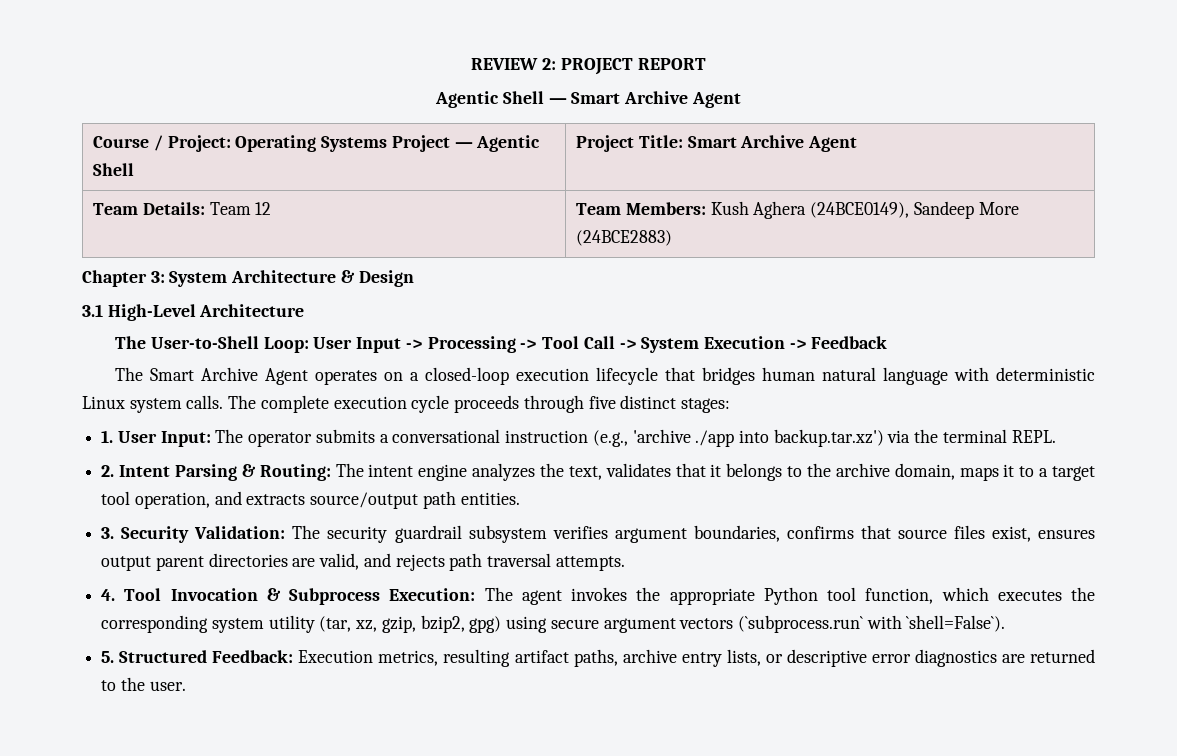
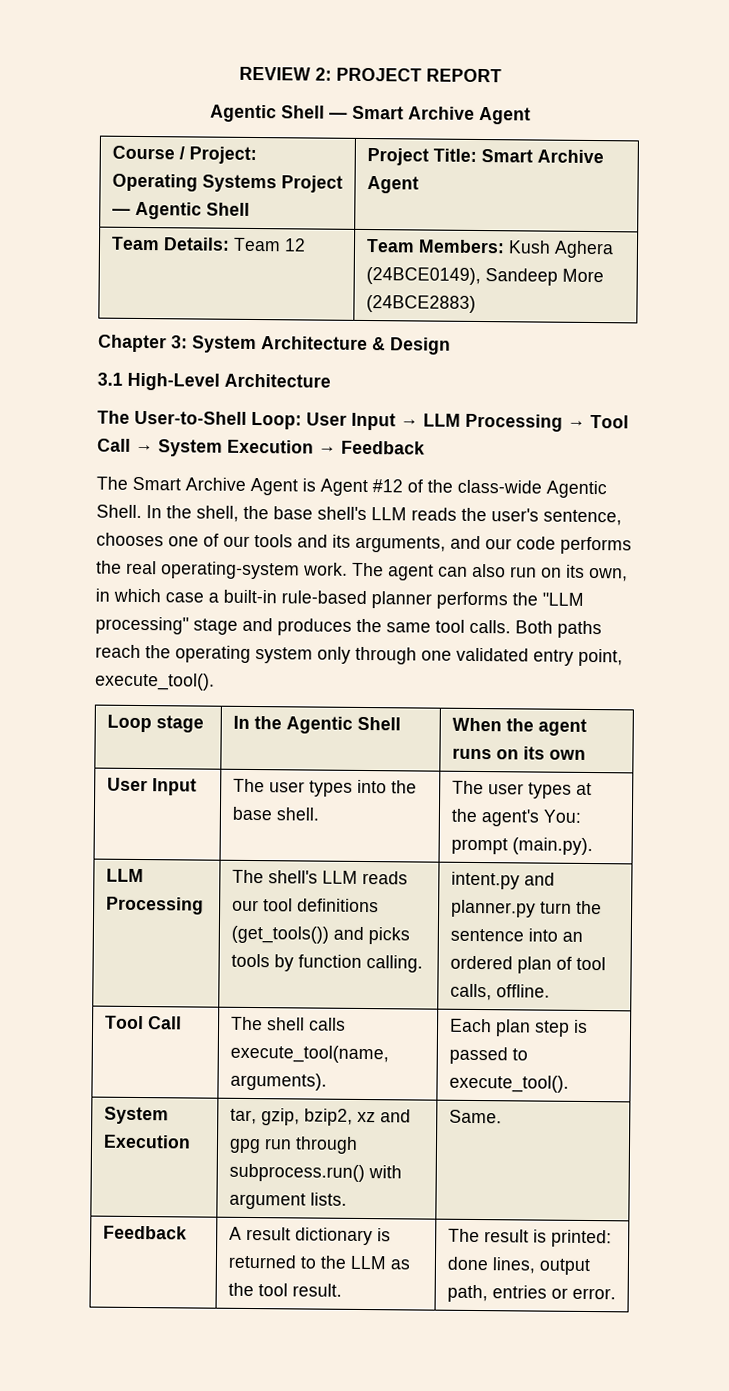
- The User-to-Shell Loop: User Input -> Processing -> Tool Call -> System Execution -> Feedback
+ The User-to-Shell Loop: User Input → LLM Processing → Tool Call → System Execution → Feedback
- The Smart Archive Agent operates on a closed-loop execution lifecycle that bridges human natural language with deterministic Linux system calls. The complete execution cycle proceeds through five distinct stages:
- 1. User Input: The operator submits a conversational instruction (e.g., 'archive ./app into backup.tar.xz') via the terminal REPL.
- 2. Intent Parsing & Routing: The intent engine analyzes the text, validates that it belongs to the archive domain, maps it to a target tool operation, and extracts source/output path entities.
- 3. Security Validation: The security guardrail subsystem verifies argument boundaries, confirms that source files exist, ensures output parent directories are valid, and rejects path traversal attempts.
- 4. Tool Invocation & Subprocess Execution: The agent invokes the appropriate Python tool function, which executes the corresponding system utility (tar, xz, gzip, bzip2, gpg) using secure argument vectors (`subprocess.run` with `shell=False`).
- 5. Structured Feedback: Execution metrics, resulting artifact paths, archive entry lists, or descriptive error diagnostics are returned to the user.
+ The Smart Archive Agent is Agent #12 of the class-wide Agentic Shell. In the shell, the base shell's LLM reads the user's sentence, chooses one of our tools and its arguments, and our code performs the real operating-system work. The agent can also run on its own, in which case a built-in rule-based planner performs the "LLM processing" stage and produces the same tool calls. Both paths reach the operating system only through one validated entry point, execute_tool().
+ Loop stage | In the Agentic Shell | When the agent runs on its own
+ User Input | The user types into the base shell. | The user types at the agent's You: prompt (main.py).
+ LLM Processing | The shell's LLM reads our tool definitions (get_tools()) and picks tools by function calling. | intent.py and planner.py turn the sentence into an ordered plan of tool calls, offline.
+ Tool Call | The shell calls execute_tool(name, arguments). | Each plan step is passed to execute_tool().
+ System Execution | tar, gzip, bzip2, xz and gpg run through subprocess.run() with argument lists. | Same.
+ Feedback | A result dictionary is returned to the LLM as the tool result. | The result is printed: done lines, output path, entries or error.

